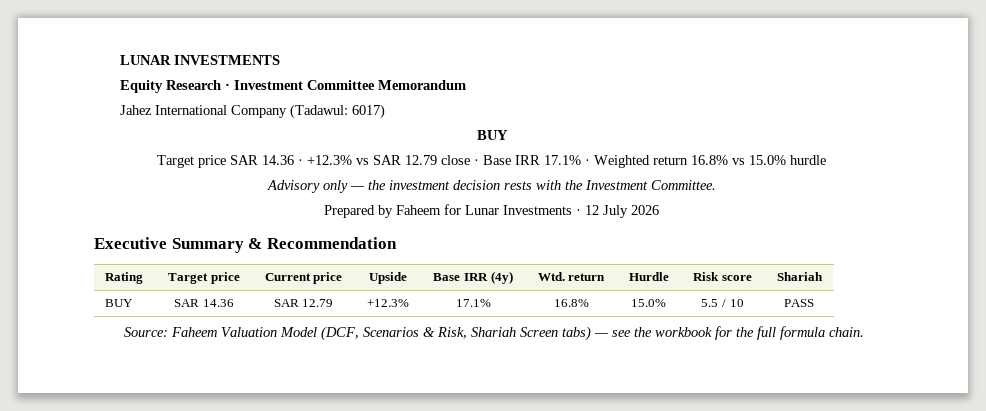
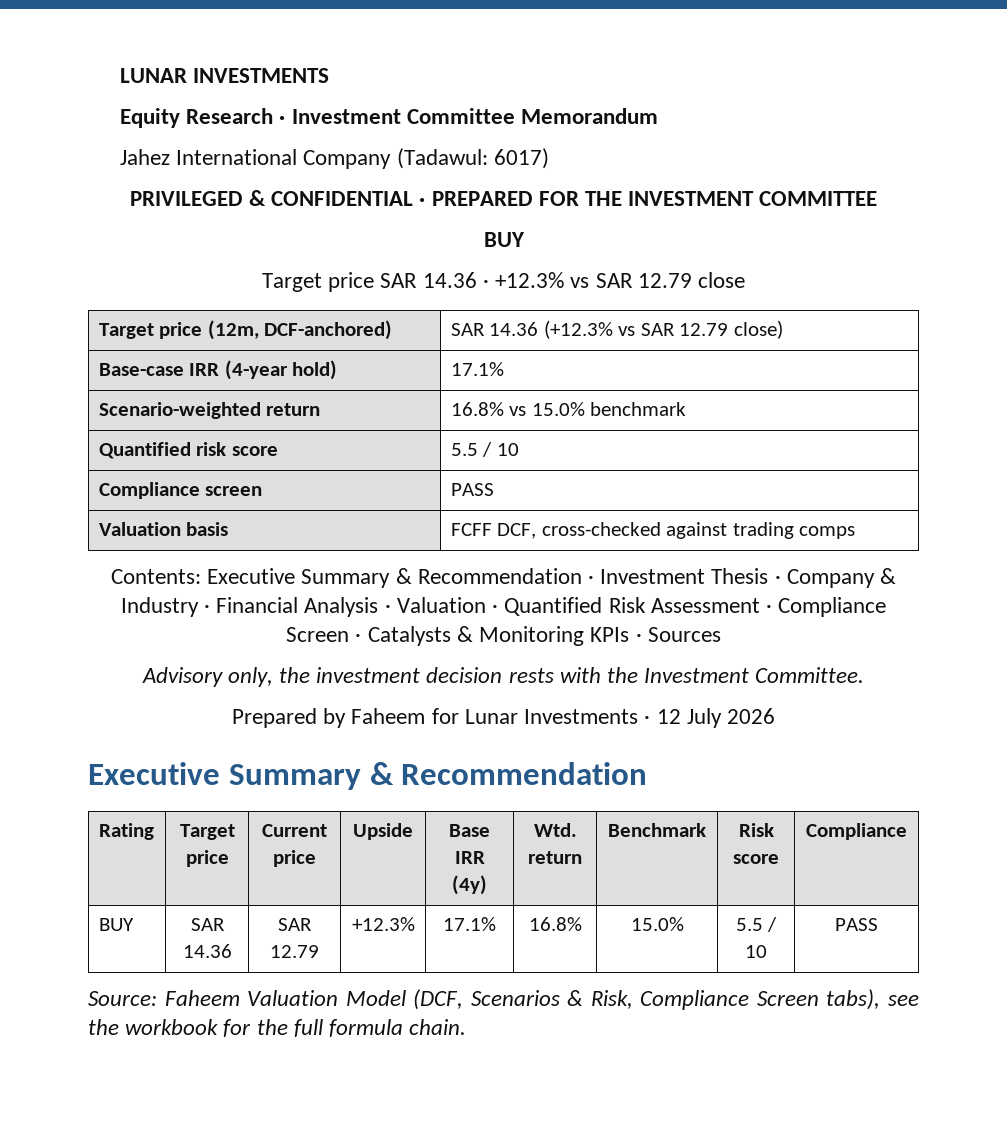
+ PRIVILEGED & CONFIDENTIAL · PREPARED FOR THE INVESTMENT COMMITTEE
- Target price SAR 14.36 · +12.3% vs SAR 12.79 close · Base IRR 17.1% · Weighted return 16.8% vs 15.0% hurdle
+ Target price SAR 14.36 · +12.3% vs SAR 12.79 close
+ Target price (12m, DCF-anchored) | SAR 14.36 (+12.3% vs SAR 12.79 close)
+ Base-case IRR (4-year hold) | 17.1%
+ Scenario-weighted return | 16.8% vs 15.0% benchmark
+ Quantified risk score | 5.5 / 10
+ Compliance screen | PASS
+ Valuation basis | FCFF DCF, cross-checked against trading comps
+ Contents: Executive Summary & Recommendation · Investment Thesis · Company & Industry · Financial Analysis · Valuation · Quantified Risk Assessment · Compliance Screen · Catalysts & Monitoring KPIs · Sources
- Advisory only — the investment decision rests with the Investment Committee.
+ Advisory only, the investment decision rests with the Investment Committee.
- Rating | Target price | Current price | Upside | Base IRR (4y) | Wtd. return | Hurdle | Risk score | Shariah
+ Rating | Target price | Current price | Upside | Base IRR (4y) | Wtd. return | Benchmark | Risk score | Compliance
- Source: Faheem Valuation Model (DCF, Scenarios & Risk, Shariah Screen tabs) — see the workbook for the full formula chain.
+ Source: Faheem Valuation Model (DCF, Scenarios & Risk, Compliance Screen tabs), see the workbook for the full formula chain.

